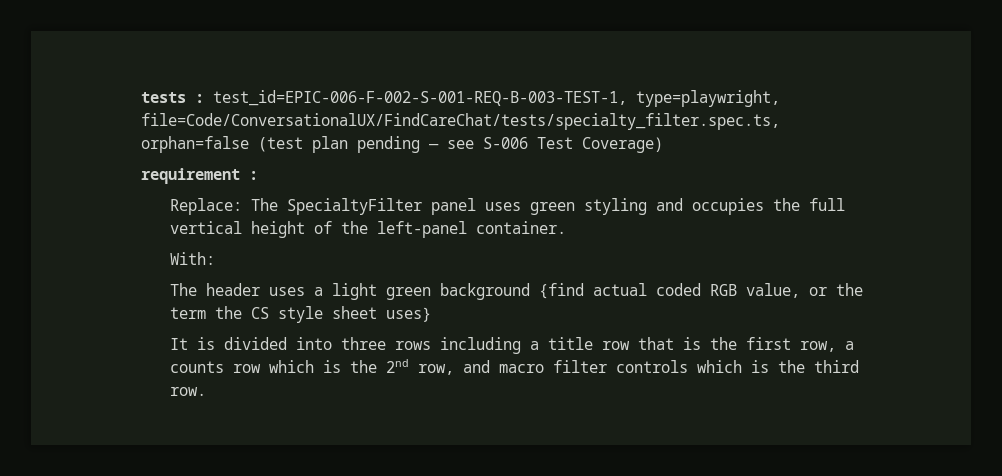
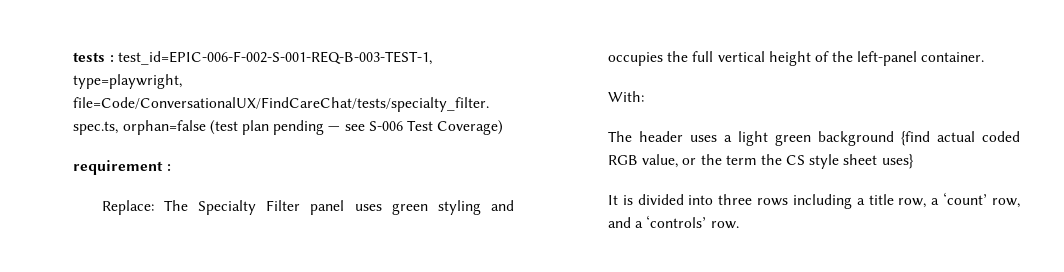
- Replace: The SpecialtyFilter panel uses green styling and occupies the full vertical height of the left-panel container.
+ Replace: The Specialty Filter panel uses green styling and occupies the full vertical height of the left-panel container.
- It is divided into three rows including a title row that is the first row, a counts row which is the 2nd row, and macro filter controls which is the third row.
+ It is divided into three rows including a title row, a ‘count’ row, and a ‘controls’ row.

